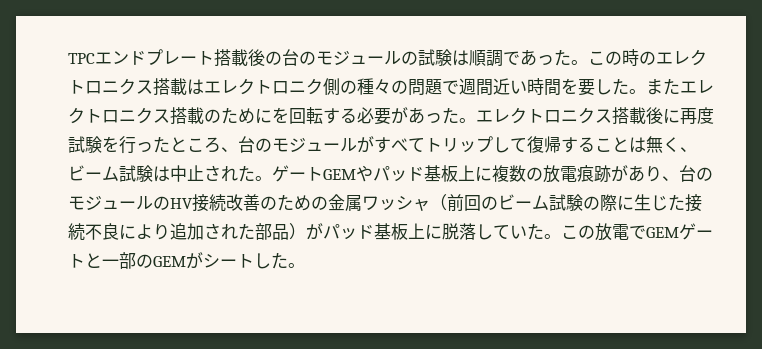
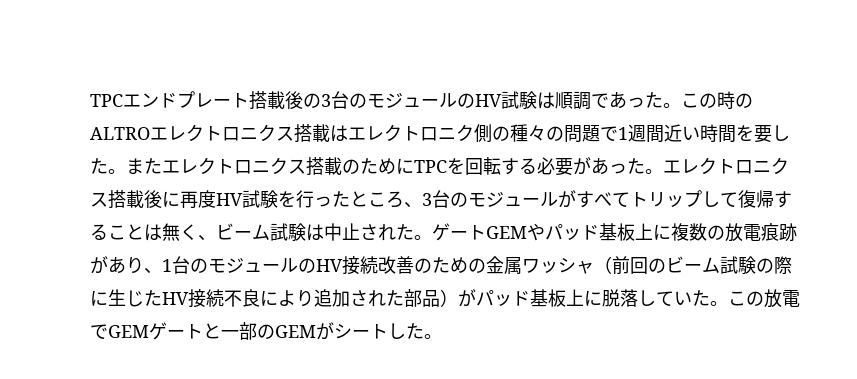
- TPCエンドプレート搭載後の台のモジュールの試験は順調であった。
+ TPCエンドプレート搭載後の3台のモジュールのHV試験は順調であった。
- この時のエレクトロニクス搭載はエレクトロニク側の種々の問題で週間近い時間を要した。
+ この時のALTROエレクトロニクス搭載はエレクトロニク側の種々の問題で1週間近い時間を要した。
- またエレクトロニクス搭載のためにを回転する必要があった。
+ またエレクトロニクス搭載のためにTPCを回転する必要があった。
- エレクトロニクス搭載後に再度試験を行ったところ、台のモジュールがすべてトリップして復帰することは無く、ビーム試験は中止された。
+ エレクトロニクス搭載後に再度HV試験を行ったところ、3台のモジュールがすべてトリップして復帰することは無く、ビーム試験は中止された。
- ゲートGEMやパッド基板上に複数の放電痕跡があり、台のモジュールのHV接続改善のための金属ワッシャ（前回のビーム試験の際に生じた接続不良により追加された部品）がパッド基板上に脱落していた。
+ ゲートGEMやパッド基板上に複数の放電痕跡があり、1台のモジュールのHV接続改善のための金属ワッシャ（前回のビーム試験の際に生じたHV接続不良により追加された部品）がパッド基板上に脱落していた。

